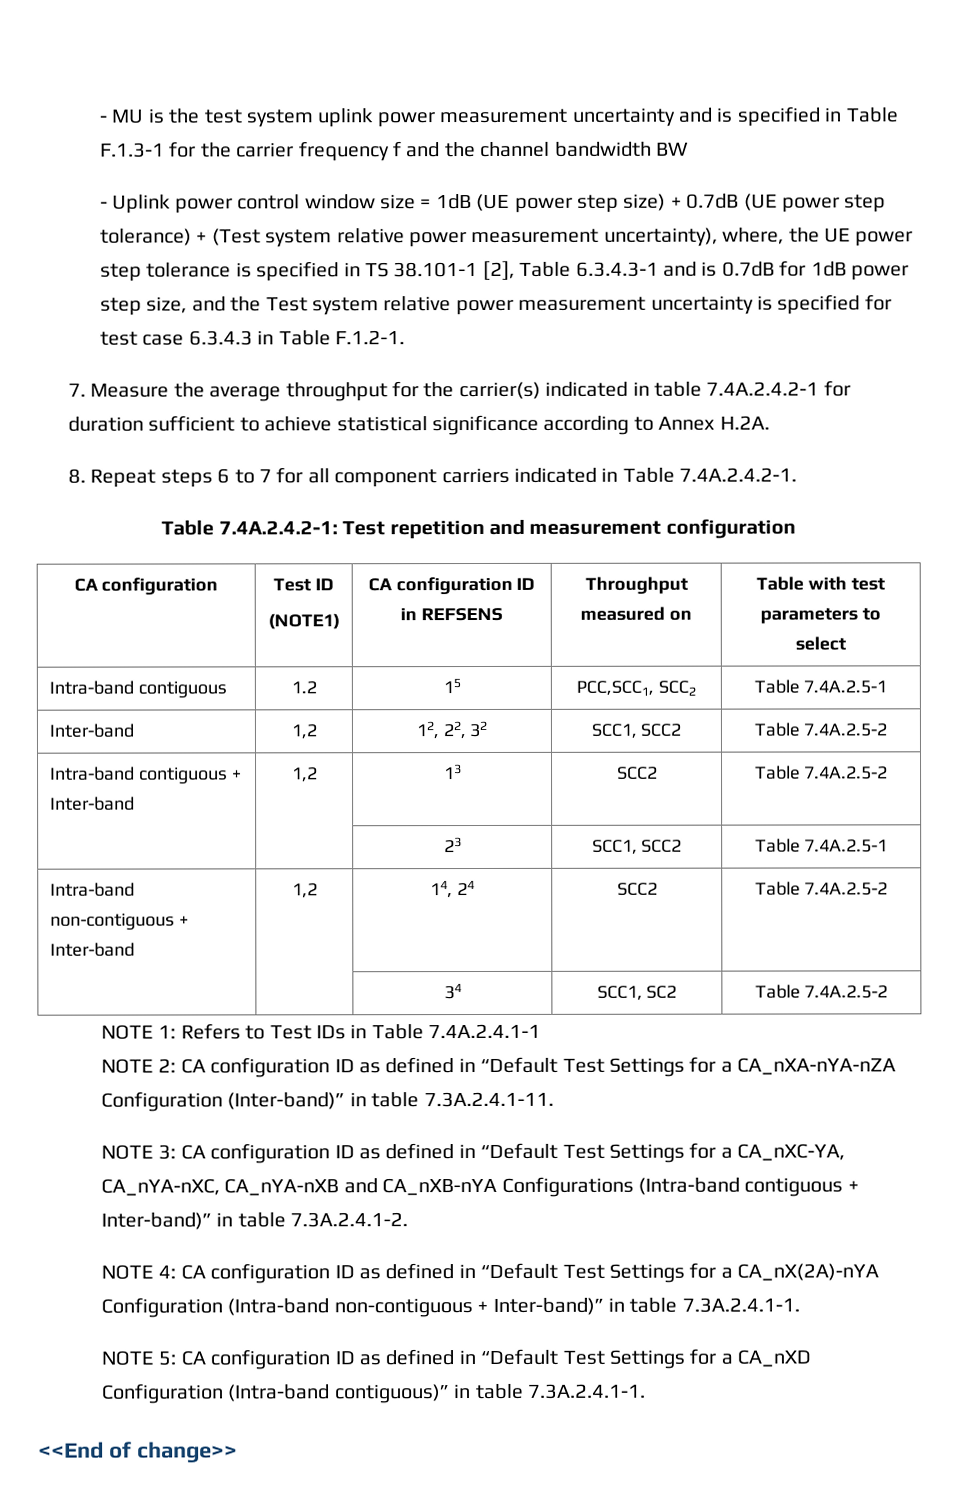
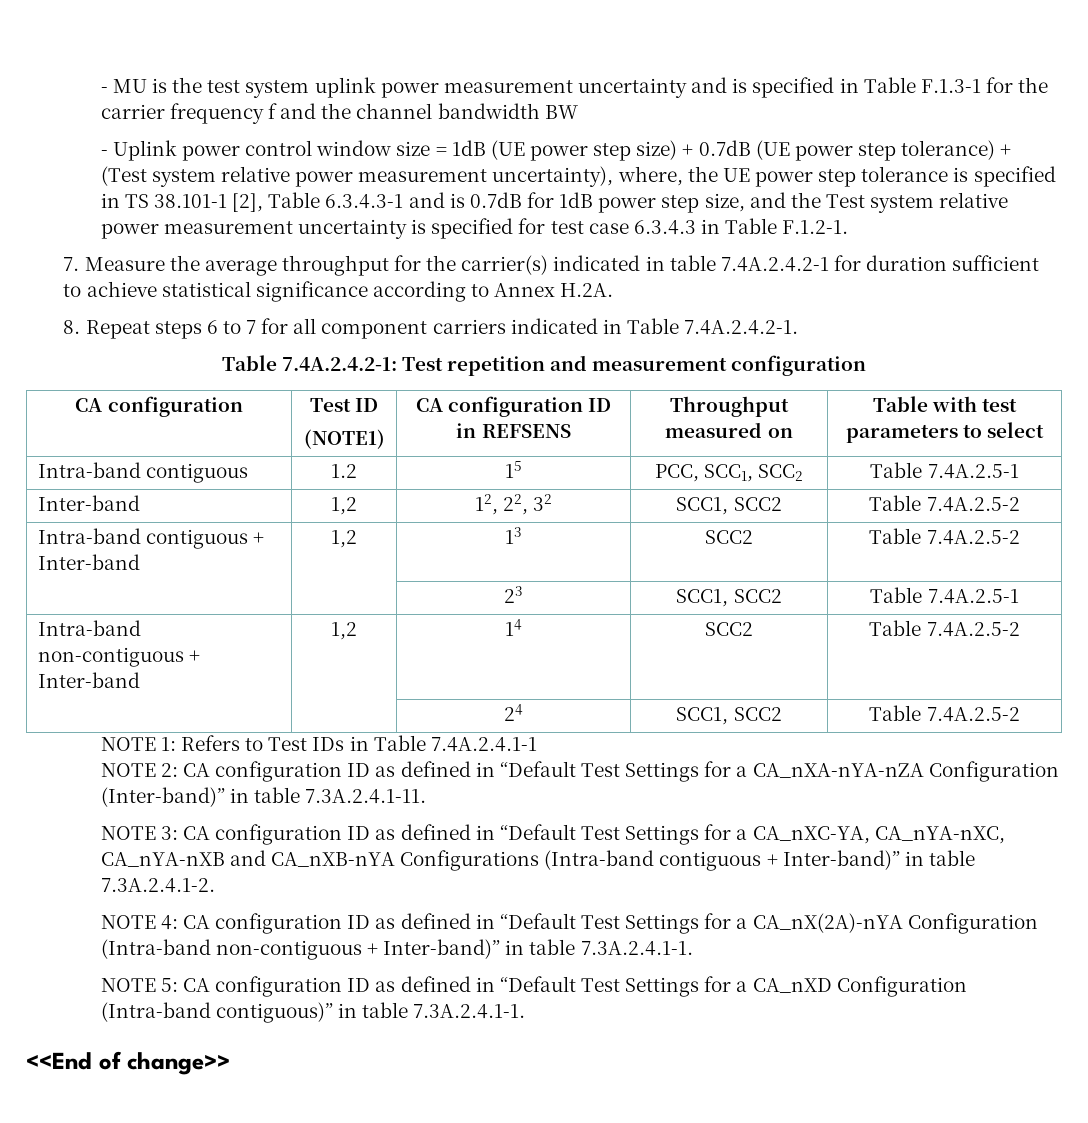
- Intra-band contiguous | 1.2 | 15 | PCC,SCC1, SCC2 | Table 7.4A.2.5-1
+ Intra-band contiguous | 1.2 | 15 | PCC, SCC1, SCC2 | Table 7.4A.2.5-1
- Intra-band non-contiguous + Inter-band | 1,2 | 14, 24 | SCC2 | Table 7.4A.2.5-2
- | | 34 | SCC1, SC2 | Table 7.4A.2.5-2
+ Intra-band non-contiguous + Inter-band | 1,2 | 14 | SCC2 | Table 7.4A.2.5-2
+ | | 24 | SCC1, SCC2 | Table 7.4A.2.5-2

